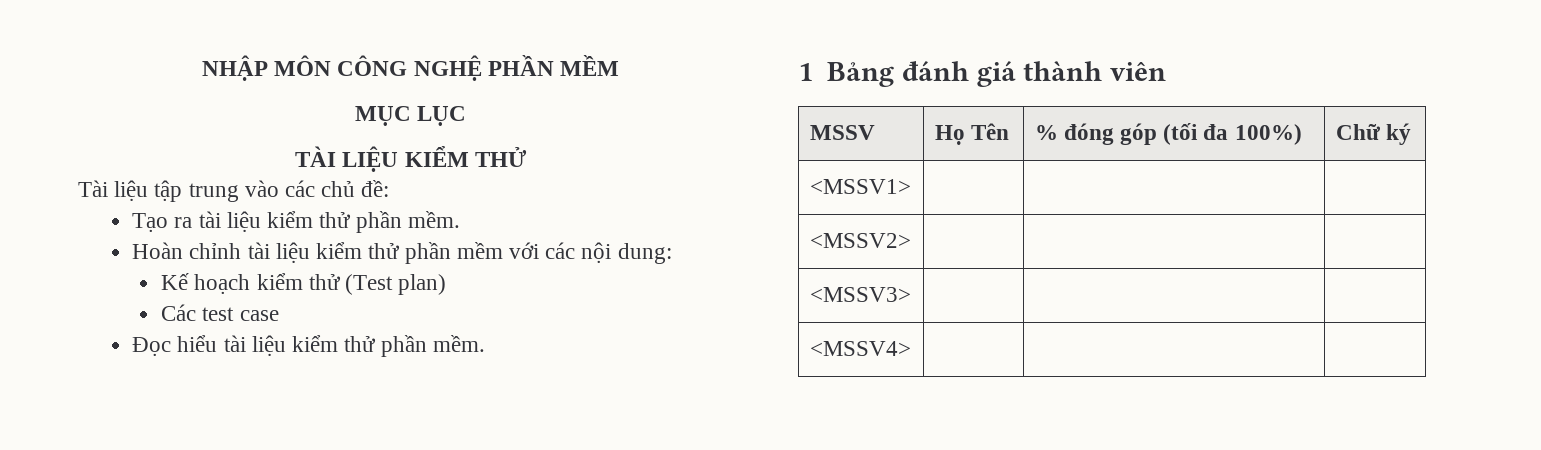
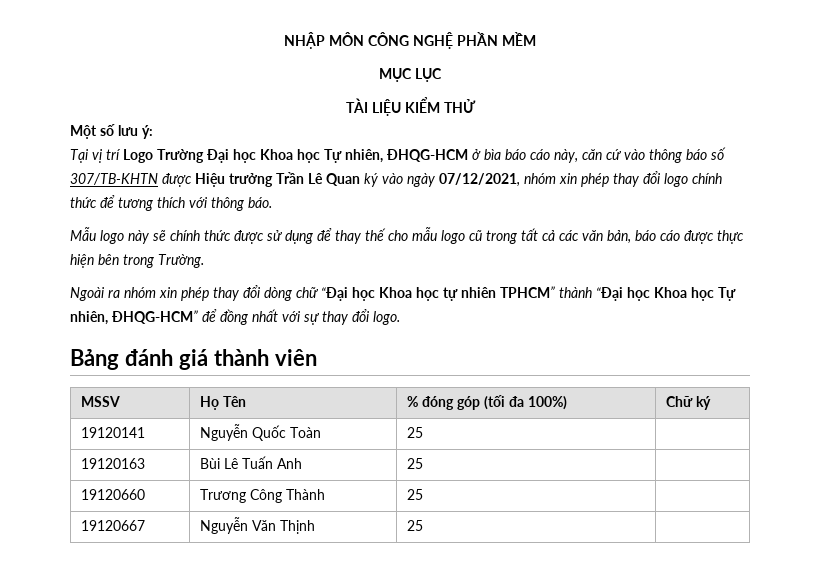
- Tài liệu tập trung vào các chủ đề:
- Tạo ra tài liệu kiểm thử phần mềm.
- Hoàn chỉnh tài liệu kiểm thử phần mềm với các nội dung:
- Kế hoạch kiểm thử (Test plan)
- Các test case
- Đọc hiểu tài liệu kiểm thử phần mềm.
- 1 Bảng đánh giá thành viên
+ Một số lưu ý:
+ Tại vị trí Logo Trường Đại học Khoa học Tự nhiên, ĐHQG-HCM ở bìa báo cáo này, căn cứ vào thông báo số 307/TB-KHTN được Hiệu trưởng Trần Lê Quan ký vào ngày 07/12/2021, nhóm xin phép thay đổi logo chính thức để tương thích với thông báo.
+ Mẫu logo này sẽ chính thức được sử dụng để thay thế cho mẫu logo cũ trong tất cả các văn bản, báo cáo được thực hiện bên trong Trường.
+ Ngoài ra nhóm xin phép thay đổi dòng chữ “Đại học Khoa học tự nhiên TPHCM” thành “Đại học Khoa học Tự nhiên, ĐHQG-HCM” để đồng nhất với sự thay đổi logo.
+ Bảng đánh giá thành viên
- <MSSV1> | | |
- <MSSV2> | | |
- <MSSV3> | | |
- <MSSV4> | | |
+ 19120141 | Nguyễn Quốc Toàn | 25 |
+ 19120163 | Bùi Lê Tuấn Anh | 25 |
+ 19120660 | Trương Công Thành | 25 |
+ 19120667 | Nguyễn Văn Thịnh | 25 |

